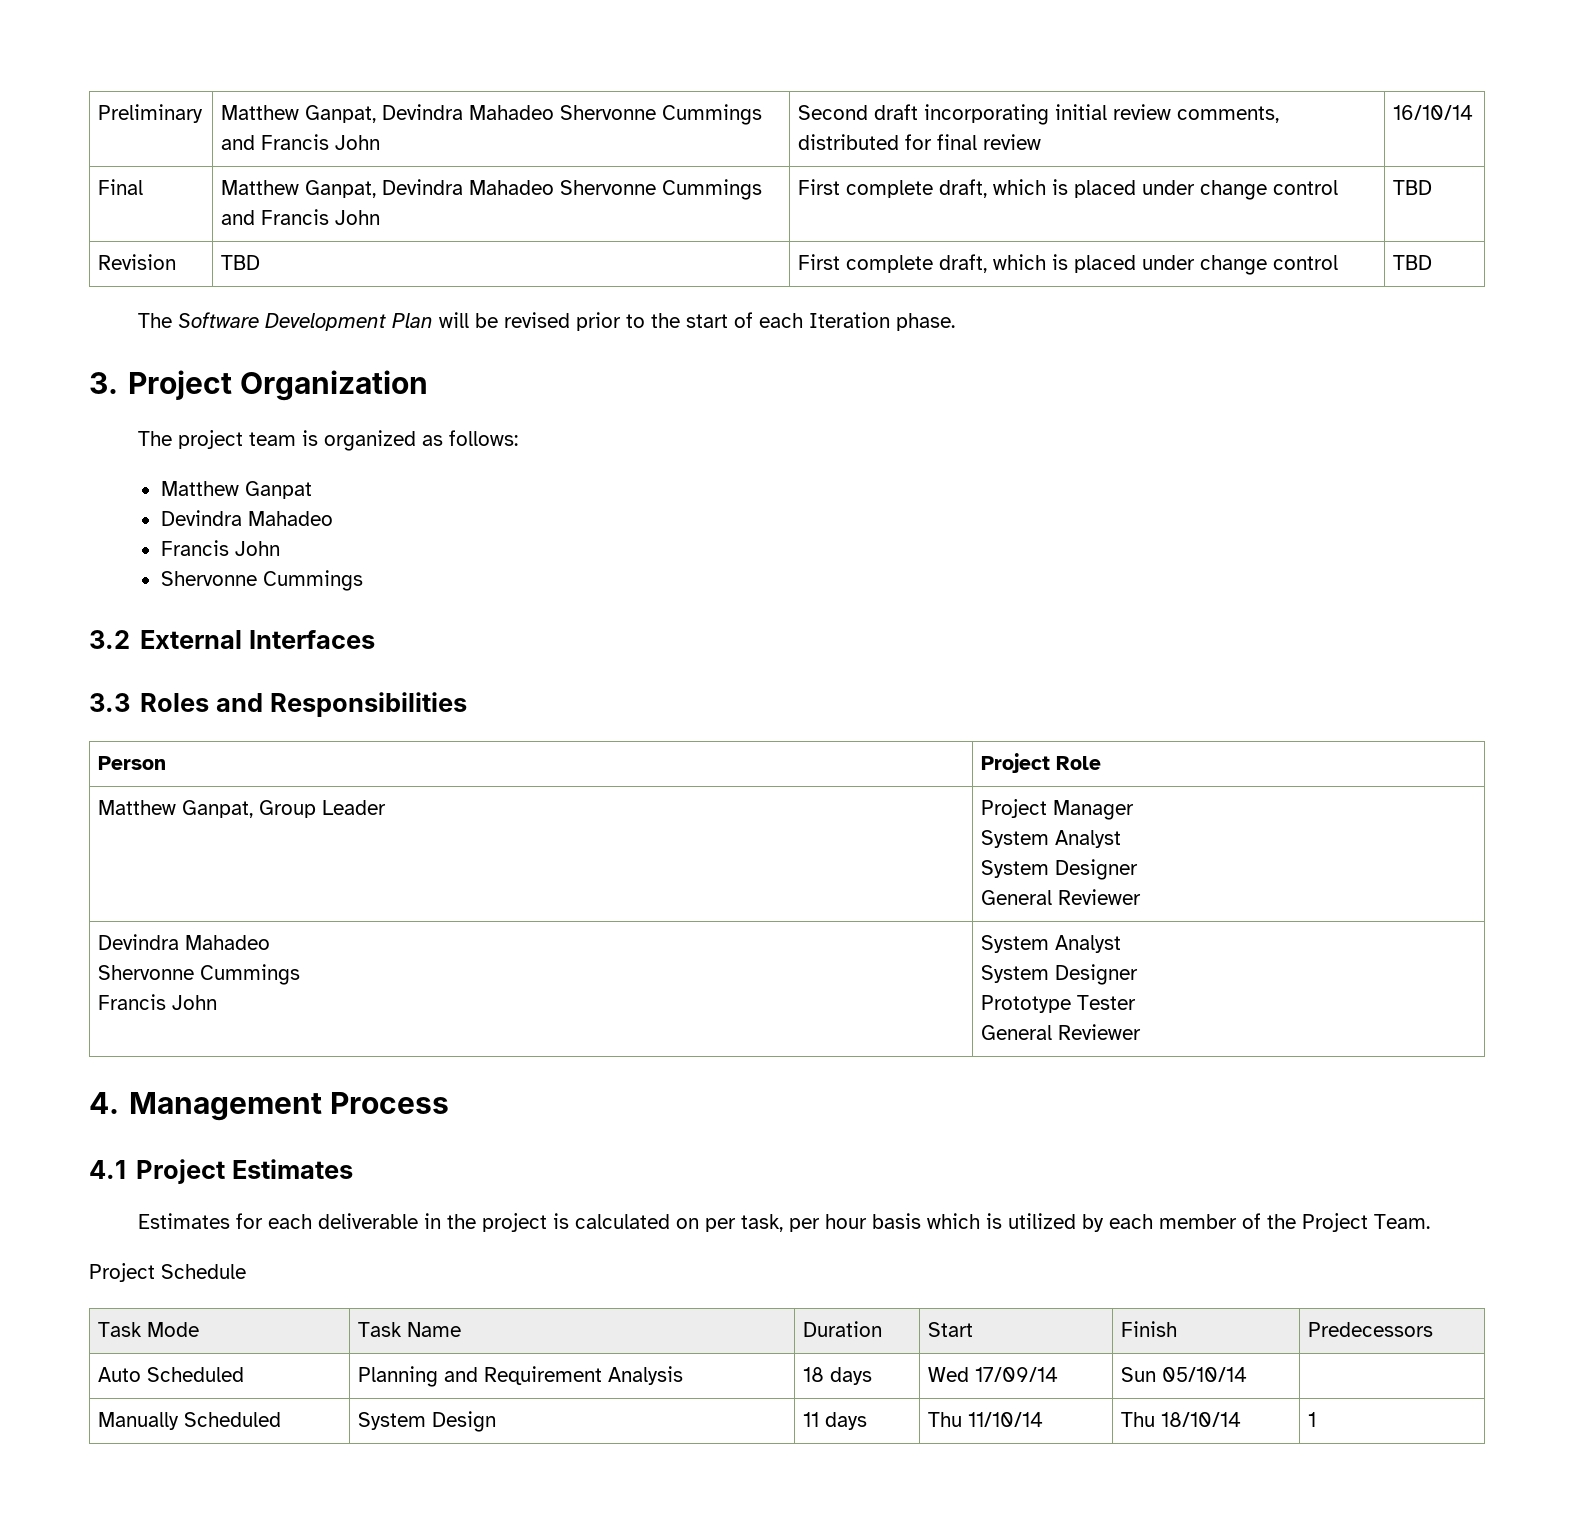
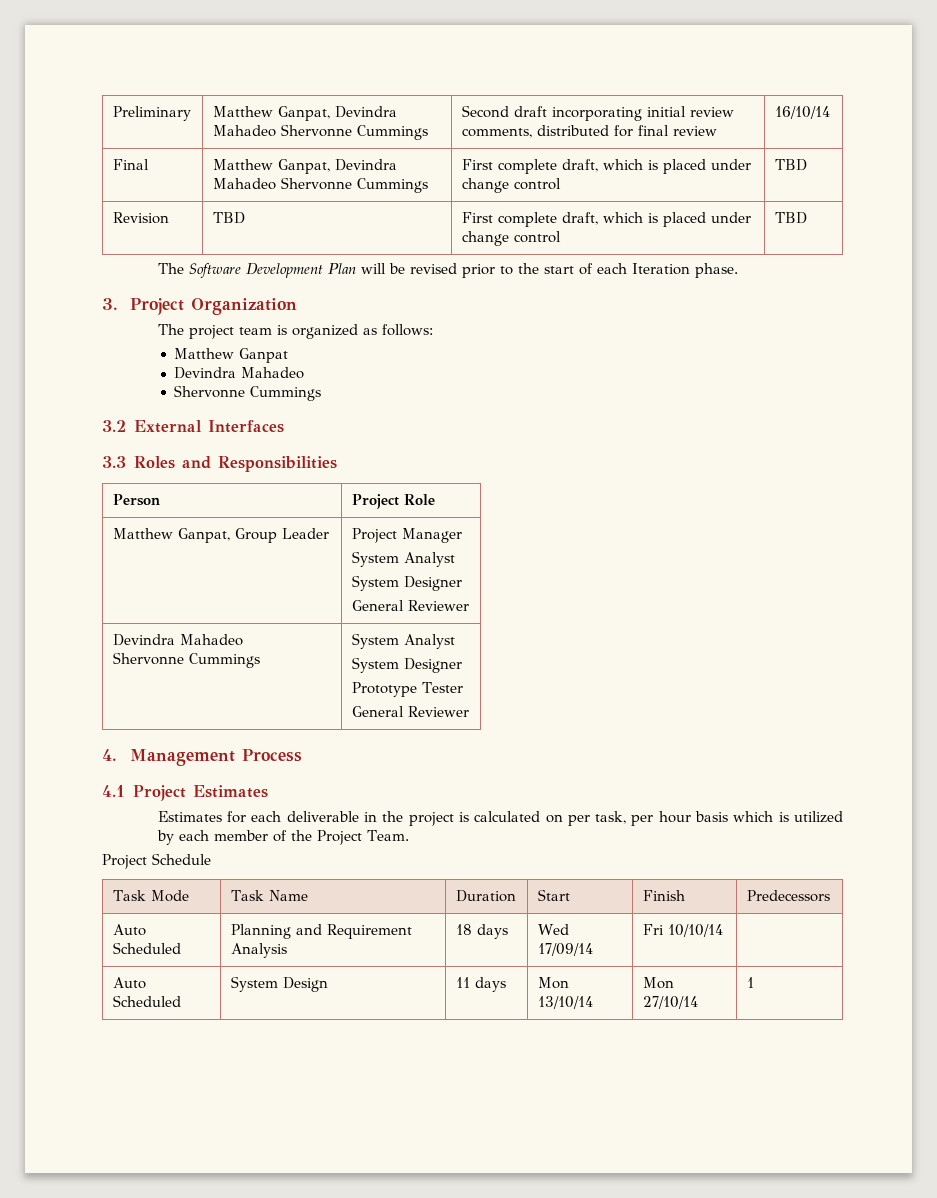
- Preliminary | Matthew Ganpat, Devindra Mahadeo Shervonne Cummings and Francis John | Second draft incorporating initial review comments, distributed for final review | 16/10/14
+ Preliminary | Matthew Ganpat, Devindra Mahadeo Shervonne Cummings | Second draft incorporating initial review comments, distributed for final review | 16/10/14
- Final | Matthew Ganpat, Devindra Mahadeo Shervonne Cummings and Francis John | First complete draft, which is placed under change control | TBD
+ Final | Matthew Ganpat, Devindra Mahadeo Shervonne Cummings | First complete draft, which is placed under change control | TBD
  Matthew Ganpat
  Devindra Mahadeo
- Francis John
  Matthew Ganpat, Group Leader | Project Manager
  System Analyst
  System Designer
  General Reviewer
  Devindra Mahadeo
- Shervonne Cummings
- Francis John | System Analyst
+ Shervonne Cummings | System Analyst
- Auto Scheduled | Planning and Requirement Analysis | 18 days | Wed 17/09/14 | Sun 05/10/14 |
- Manually Scheduled | System Design | 11 days | Thu 11/10/14 | Thu 18/10/14 | 1
+ Auto Scheduled | Planning and Requirement Analysis | 18 days | Wed 17/09/14 | Fri 10/10/14 |
+ Auto Scheduled | System Design | 11 days | Mon 13/10/14 | Mon 27/10/14 | 1

